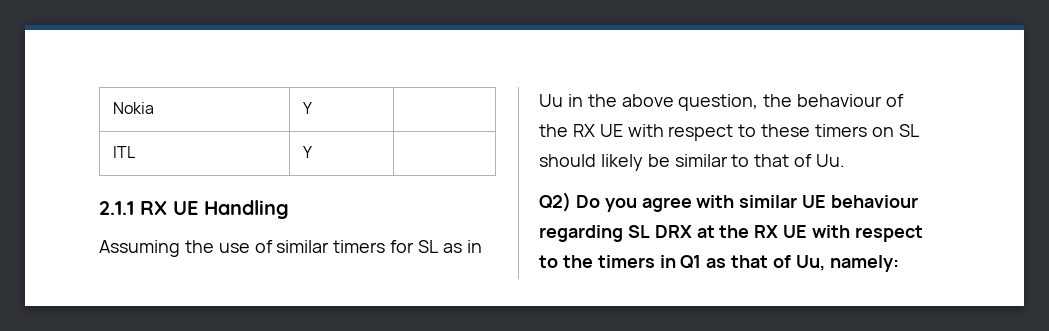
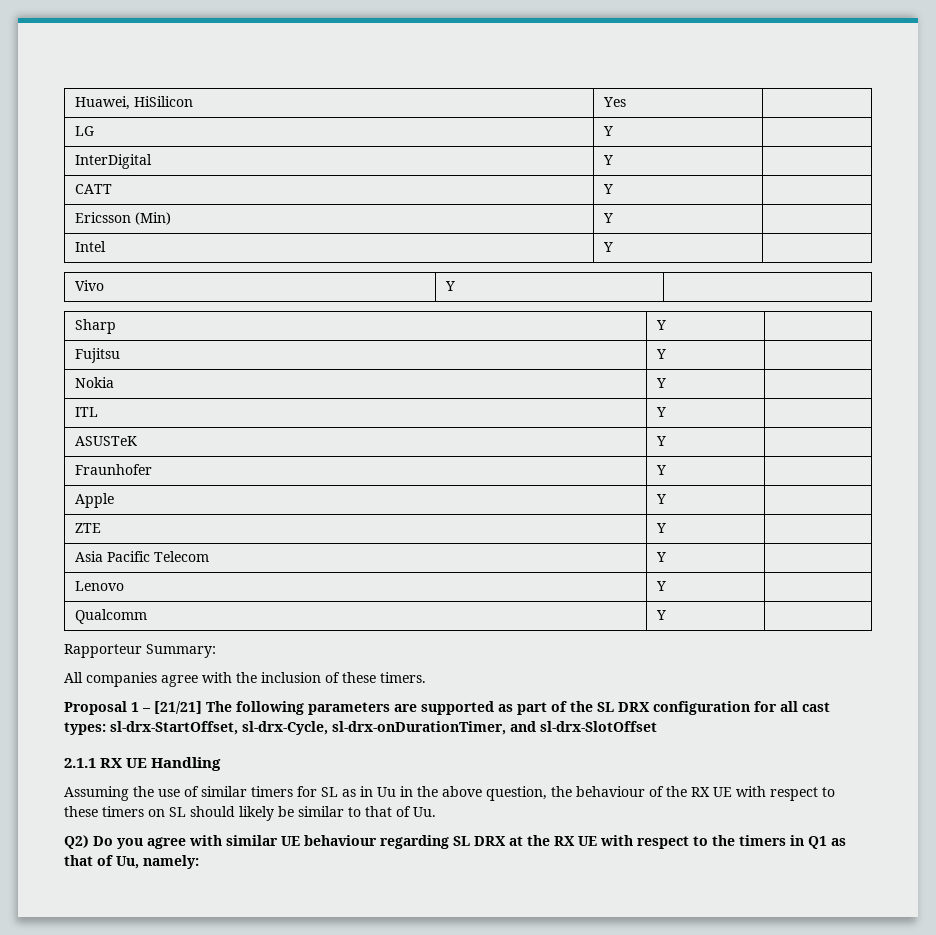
+ Huawei, HiSilicon | Yes |
+ LG | Y |
+ InterDigital | Y |
+ CATT | Y |
+ Ericsson (Min) | Y |
+ Intel | Y |
+ Vivo | Y |
+ Sharp | Y |
+ Fujitsu | Y |
  Nokia | Y |
  ITL | Y |
+ ASUSTeK | Y |
+ Fraunhofer | Y |
+ Apple | Y |
+ ZTE | Y |
+ Asia Pacific Telecom | Y |
+ Lenovo | Y |
+ Qualcomm | Y |
+ Rapporteur Summary:
+ All companies agree with the inclusion of these timers.
+ Proposal 1 – [21/21] The following parameters are supported as part of the SL DRX configuration for all cast types: sl-drx-StartOffset, sl-drx-Cycle, sl-drx-onDurationTimer, and sl-drx-SlotOffset

